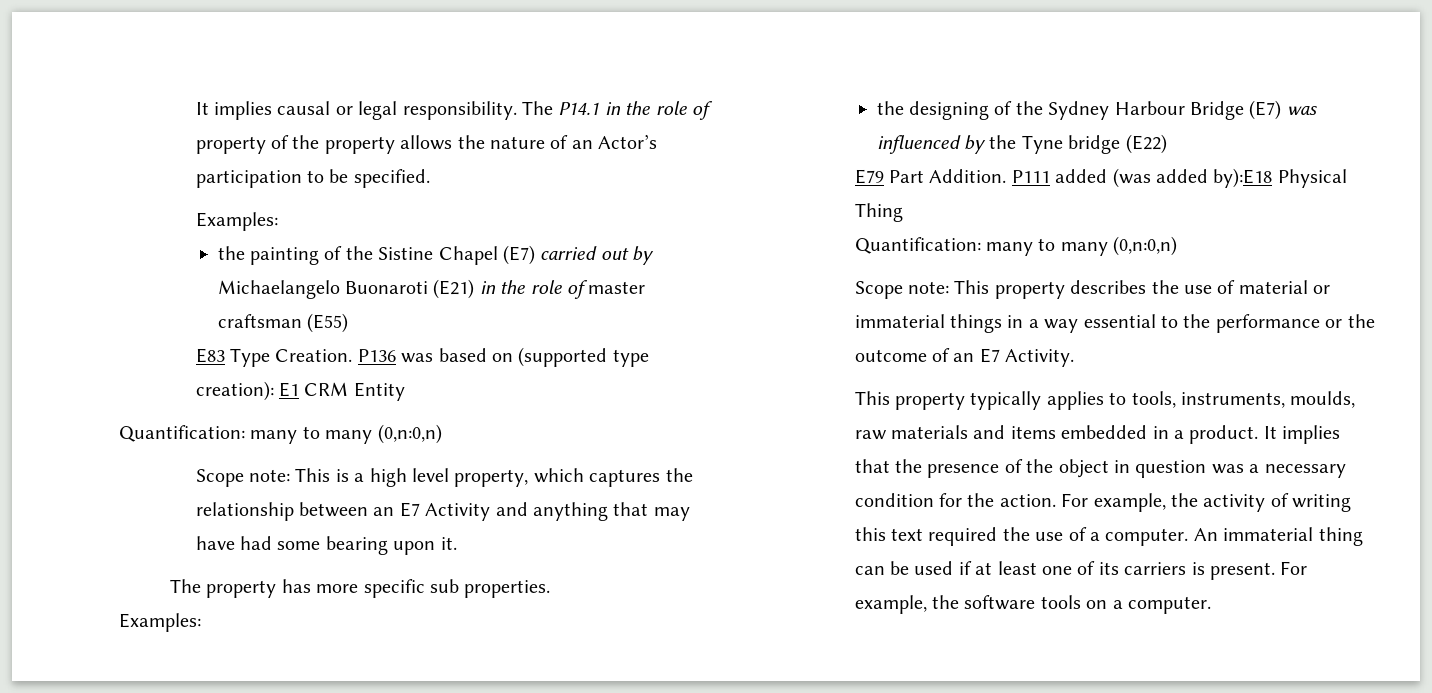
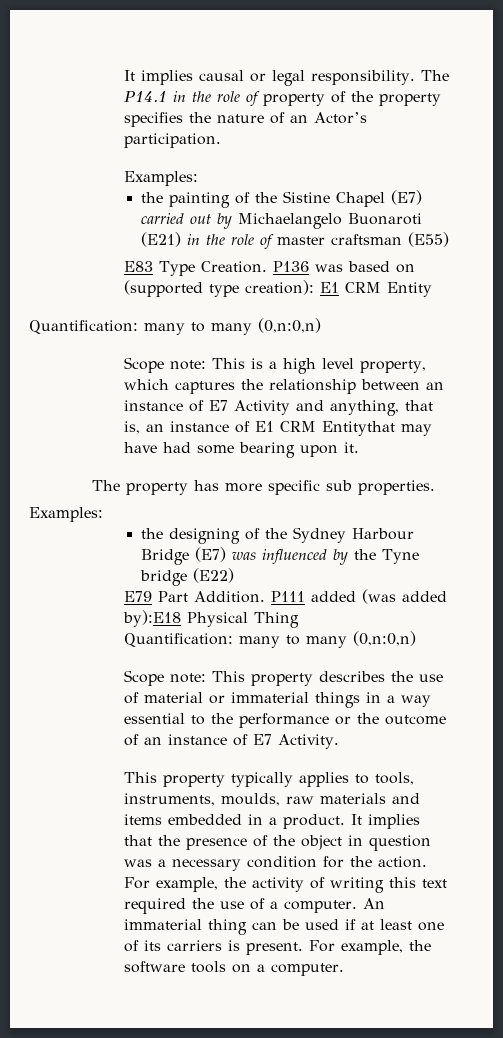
- The P14.1 in the role of property of the property allows the nature of an Actor’s participation to be specified.
+ The P14.1 in the role of property of the property specifies the nature of an Actor’s participation.
- Scope note: This is a high level property, which captures the relationship between an E7 Activity and anything that may have had some bearing upon it.
+ Scope note: This is a high level property, which captures the relationship between an instance of E7 Activity and anything, that is, an instance of E1 CRM Entitythat may have had some bearing upon it.
- Scope note: This property describes the use of material or immaterial things in a way essential to the performance or the outcome of an E7 Activity.
+ Scope note: This property describes the use of material or immaterial things in a way essential to the performance or the outcome of an instance of E7 Activity.

